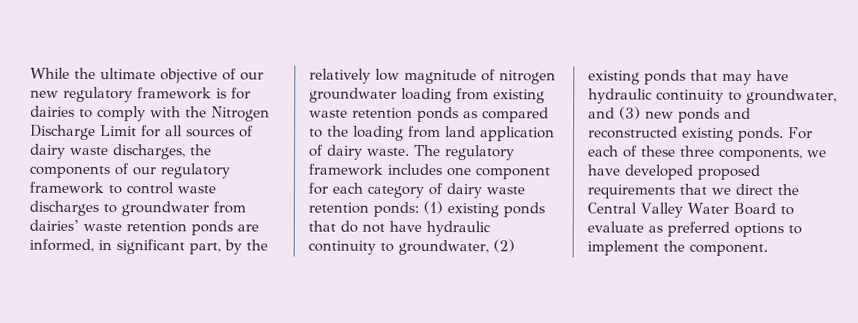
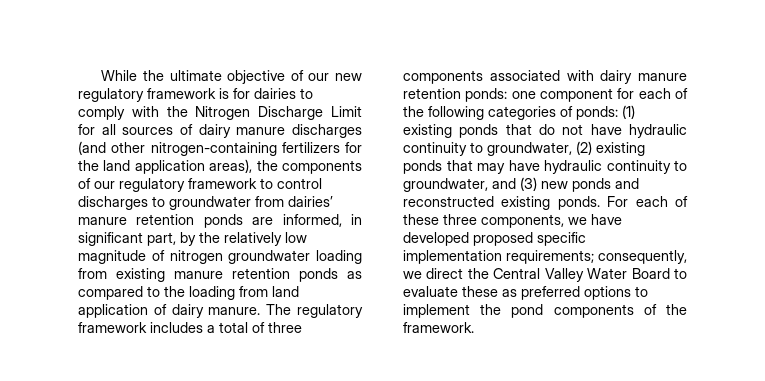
- While the ultimate objective of our new regulatory framework is for dairies to comply with the Nitrogen Discharge Limit for all sources of dairy waste discharges, the components of our regulatory framework to control waste discharges to groundwater from dairies’ waste retention ponds are informed, in significant part, by the relatively low magnitude of nitrogen groundwater loading from existing waste retention ponds as compared to the loading from land application of dairy waste.
+ While the ultimate objective of our new regulatory framework is for dairies to comply with the Nitrogen Discharge Limit for all sources of dairy manure discharges (and other nitrogen-containing fertilizers for the land application areas), the components of our regulatory framework to control discharges to groundwater from dairies’ manure retention ponds are informed, in significant part, by the relatively low magnitude of nitrogen groundwater loading from existing manure retention ponds as compared to the loading from land application of dairy manure.
- The regulatory framework includes one component for each category of dairy waste retention ponds: (1) existing ponds that do not have hydraulic continuity to groundwater, (2) existing ponds that may have hydraulic continuity to groundwater, and (3) new ponds and reconstructed existing ponds.
+ The regulatory framework includes a total of three components associated with dairy manure retention ponds: one component for each of the following categories of ponds: (1) existing ponds that do not have hydraulic continuity to groundwater, (2) existing ponds that may have hydraulic continuity to groundwater, and (3) new ponds and reconstructed existing ponds.
- For each of these three components, we have developed proposed requirements that we direct the Central Valley Water Board to evaluate as preferred options to implement the component.
+ For each of these three components, we have developed proposed specific implementation requirements; consequently, we direct the Central Valley Water Board to evaluate these as preferred options to implement the pond components of the framework.

